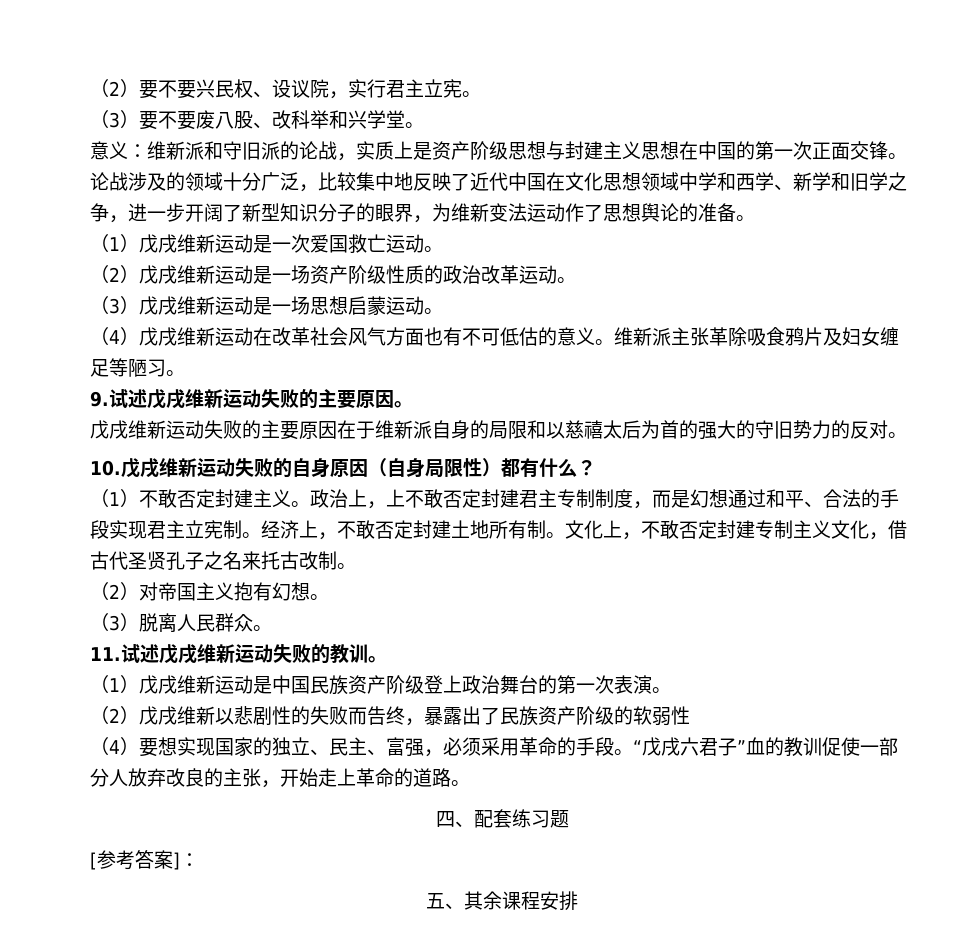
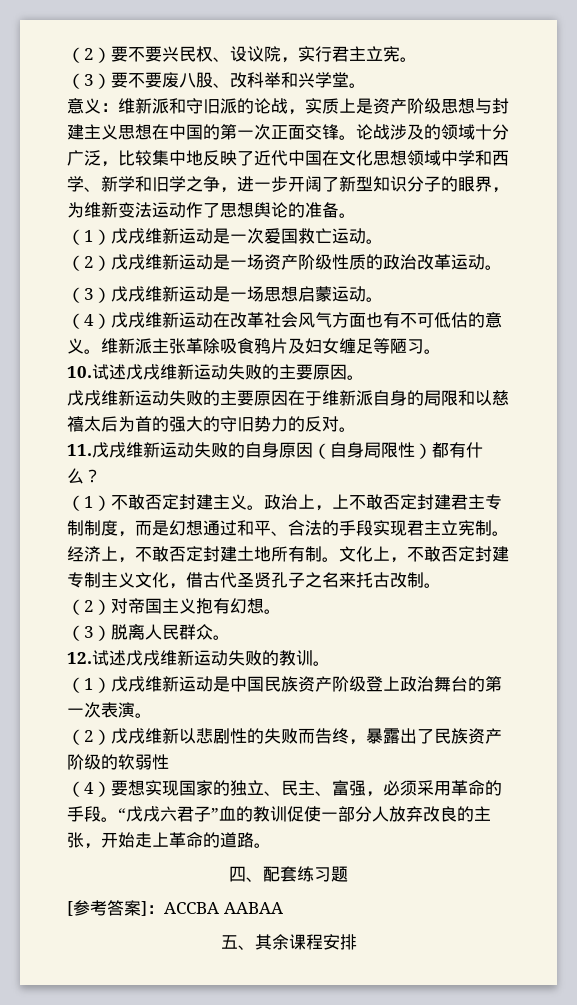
- 9.试述戊戌维新运动失败的主要原因。
+ 10.试述戊戌维新运动失败的主要原因。
- 10.戊戌维新运动失败的自身原因（自身局限性）都有什么？
+ 11.戊戌维新运动失败的自身原因（自身局限性）都有什么？
- 11.试述戊戌维新运动失败的教训。
+ 12.试述戊戌维新运动失败的教训。
- [参考答案]：
+ [参考答案]：ACCBA AABAA

